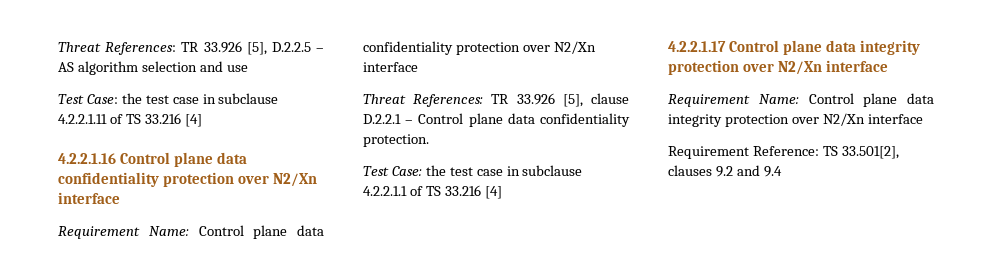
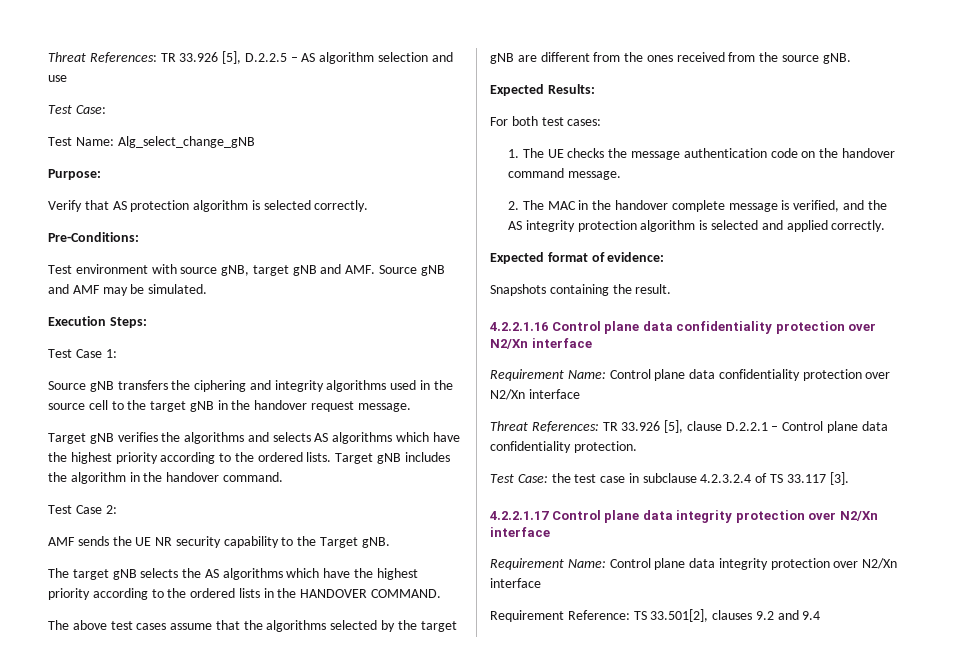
  Threat References: TR 33.926 [5], D.2.2.5 – AS algorithm selection and use
- Test Case: the test case in subclause 4.2.2.1.11 of TS 33.216 [4]
+ Test Case:
+ Test Name: Alg_select_change_gNB
+ Purpose:
+ Verify that AS protection algorithm is selected correctly.
+ Pre-Conditions:
+ Test environment with source gNB, target gNB and AMF. Source gNB and AMF may be simulated.
+ Execution Steps:
+ Test Case 1:
+ Source gNB transfers the ciphering and integrity algorithms used in the source cell to the target gNB in the handover request message.
+ Target gNB verifies the algorithms and selects AS algorithms which have the highest priority according to the ordered lists. Target gNB includes the algorithm in the handover command.
+ Test Case 2:
+ AMF sends the UE NR security capability to the Target gNB.
+ The target gNB selects the AS algorithms which have the highest priority according to the ordered lists in the HANDOVER COMMAND.
+ The above test cases assume that the algorithms selected by the target gNB are different from the ones received from the source gNB.
+ Expected Results:
+ For both test cases:
+ 1. The UE checks the message authentication code on the handover command message.
+ 2. The MAC in the handover complete message is verified, and the AS integrity protection algorithm is selected and applied correctly.
+ Expected format of evidence:
+ Snapshots containing the result.
- Test Case: the test case in subclause 4.2.2.1.1 of TS 33.216 [4]
+ Test Case: the test case in subclause 4.2.3.2.4 of TS 33.117 [3].

